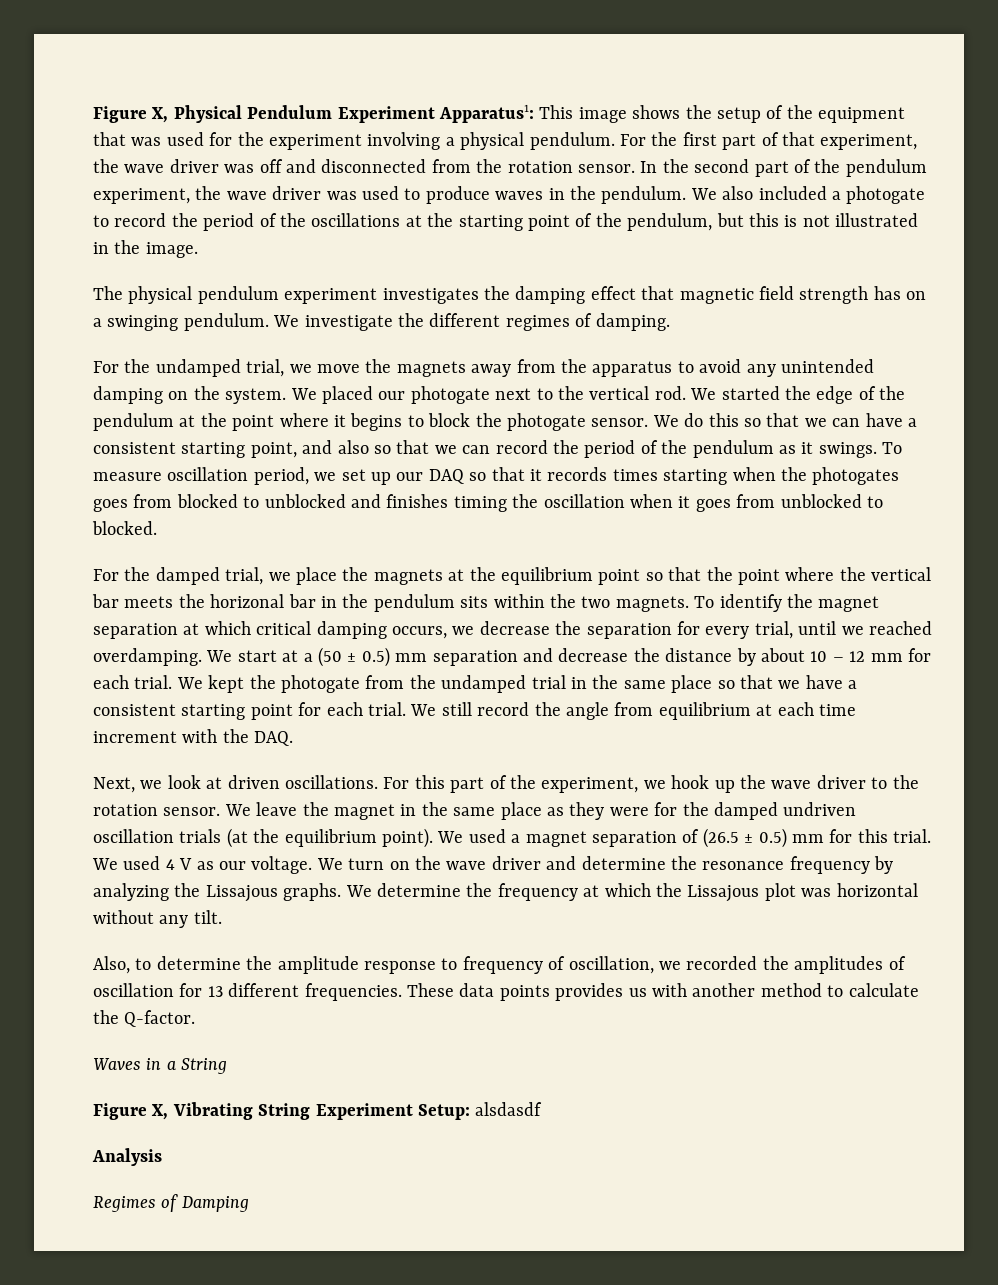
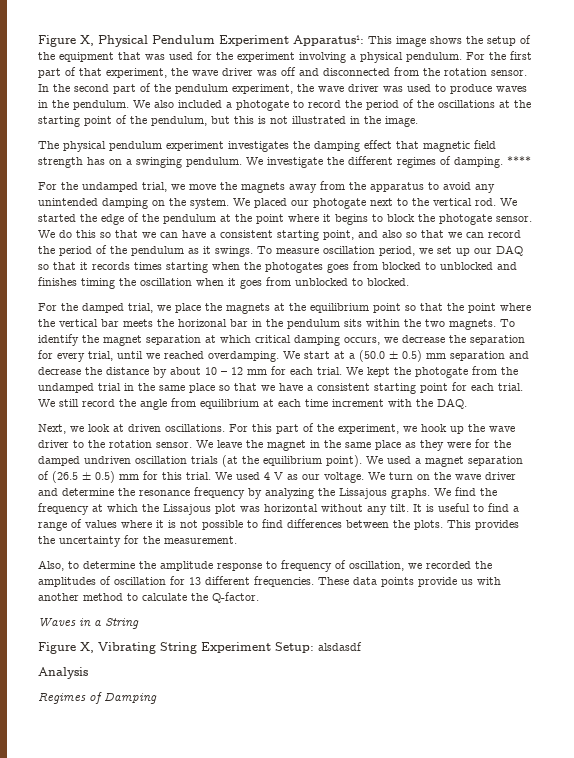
+ ****
- We start at a (50 ± 0.5) mm separation and decrease the distance by about 10 – 12 mm for each trial.
+ We start at a (50.0 ± 0.5) mm separation and decrease the distance by about 10 – 12 mm for each trial.
- We determine the frequency at which the Lissajous plot was horizontal without any tilt.
+ We find the frequency at which the Lissajous plot was horizontal without any tilt. It is useful to find a range of values where it is not possible to find differences between the plots. This provides the uncertainty for the measurement.
- These data points provides us with another method to calculate the Q-factor.
+ These data points provide us with another method to calculate the Q-factor.

